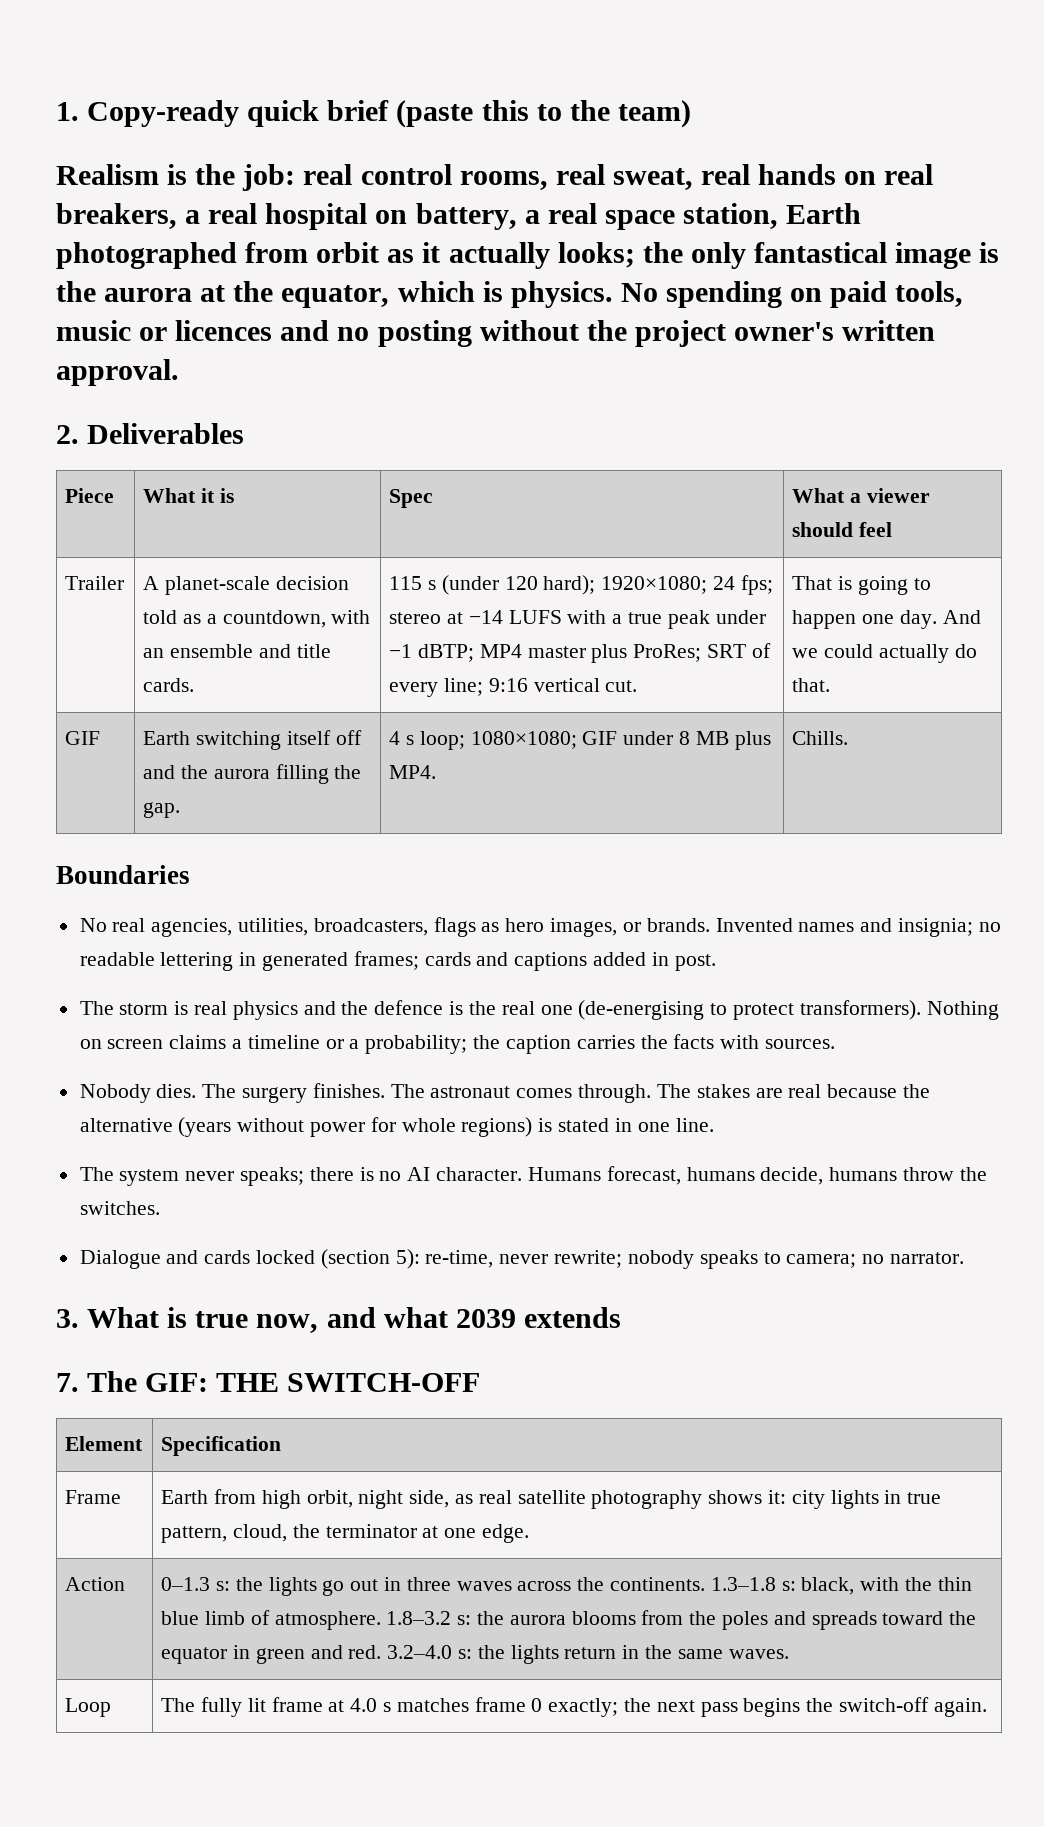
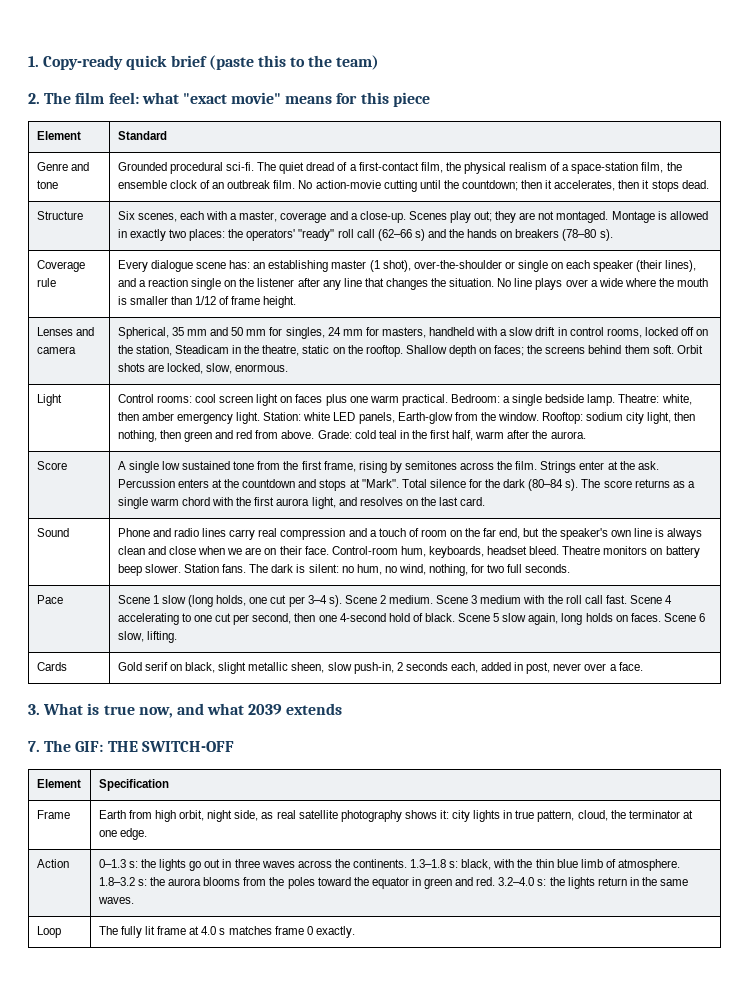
- Realism is the job: real control rooms, real sweat, real hands on real breakers, a real hospital on battery, a real space station, Earth photographed from orbit as it actually looks; the only fantastical image is the aurora at the equator, which is physics. No spending on paid tools, music or licences and no posting without the project owner's written approval.
- 2. Deliverables
- Piece | What it is | Spec | What a viewer should feel
- Trailer | A planet-scale decision told as a countdown, with an ensemble and title cards. | 115 s (under 120 hard); 1920×1080; 24 fps; stereo at −14 LUFS with a true peak under −1 dBTP; MP4 master plus ProRes; SRT of every line; 9:16 vertical cut. | That is going to happen one day. And we could actually do that.
- GIF | Earth switching itself off and the aurora filling the gap. | 4 s loop; 1080×1080; GIF under 8 MB plus MP4. | Chills.
- Boundaries
- No real agencies, utilities, broadcasters, flags as hero images, or brands. Invented names and insignia; no readable lettering in generated frames; cards and captions added in post.
- The storm is real physics and the defence is the real one (de-energising to protect transformers). Nothing on screen claims a timeline or a probability; the caption carries the facts with sources.
- Nobody dies. The surgery finishes. The astronaut comes through. The stakes are real because the alternative (years without power for whole regions) is stated in one line.
- The system never speaks; there is no AI character. Humans forecast, humans decide, humans throw the switches.
- Dialogue and cards locked (section 5): re-time, never rewrite; nobody speaks to camera; no narrator.
+ 2. The film feel: what "exact movie" means for this piece
+ Element | Standard
+ Genre and tone | Grounded procedural sci-fi. The quiet dread of a first-contact film, the physical realism of a space-station film, the ensemble clock of an outbreak film. No action-movie cutting until the countdown; then it accelerates, then it stops dead.
+ Structure | Six scenes, each with a master, coverage and a close-up. Scenes play out; they are not montaged. Montage is allowed in exactly two places: the operators' "ready" roll call (62–66 s) and the hands on breakers (78–80 s).
+ Coverage rule | Every dialogue scene has: an establishing master (1 shot), over-the-shoulder or single on each speaker (their lines), and a reaction single on the listener after any line that changes the situation. No line plays over a wide where the mouth is smaller than 1/12 of frame height.
+ Lenses and camera | Spherical, 35 mm and 50 mm for singles, 24 mm for masters, handheld with a slow drift in control rooms, locked off on the station, Steadicam in the theatre, static on the rooftop. Shallow depth on faces; the screens behind them soft. Orbit shots are locked, slow, enormous.
+ Light | Control rooms: cool screen light on faces plus one warm practical. Bedroom: a single bedside lamp. Theatre: white, then amber emergency light. Station: white LED panels, Earth-glow from the window. Rooftop: sodium city light, then nothing, then green and red from above. Grade: cold teal in the first half, warm after the aurora.
+ Score | A single low sustained tone from the first frame, rising by semitones across the film. Strings enter at the ask. Percussion enters at the countdown and stops at "Mark". Total silence for the dark (80–84 s). The score returns as a single warm chord with the first aurora light, and resolves on the last card.
+ Sound | Phone and radio lines carry real compression and a touch of room on the far end, but the speaker's own line is always clean and close when we are on their face. Control-room hum, keyboards, headset bleed. Theatre monitors on battery beep slower. Station fans. The dark is silent: no hum, no wind, nothing, for two full seconds.
+ Pace | Scene 1 slow (long holds, one cut per 3–4 s). Scene 2 medium. Scene 3 medium with the roll call fast. Scene 4 accelerating to one cut per second, then one 4-second hold of black. Scene 5 slow again, long holds on faces. Scene 6 slow, lifting.
+ Cards | Gold serif on black, slight metallic sheen, slow push-in, 2 seconds each, added in post, never over a face.
- 1.8–3.2 s: the aurora blooms from the poles and spreads toward the equator in green and red.
+ 1.8–3.2 s: the aurora blooms from the poles toward the equator in green and red.
- Loop | The fully lit frame at 4.0 s matches frame 0 exactly; the next pass begins the switch-off again.
+ Loop | The fully lit frame at 4.0 s matches frame 0 exactly.

